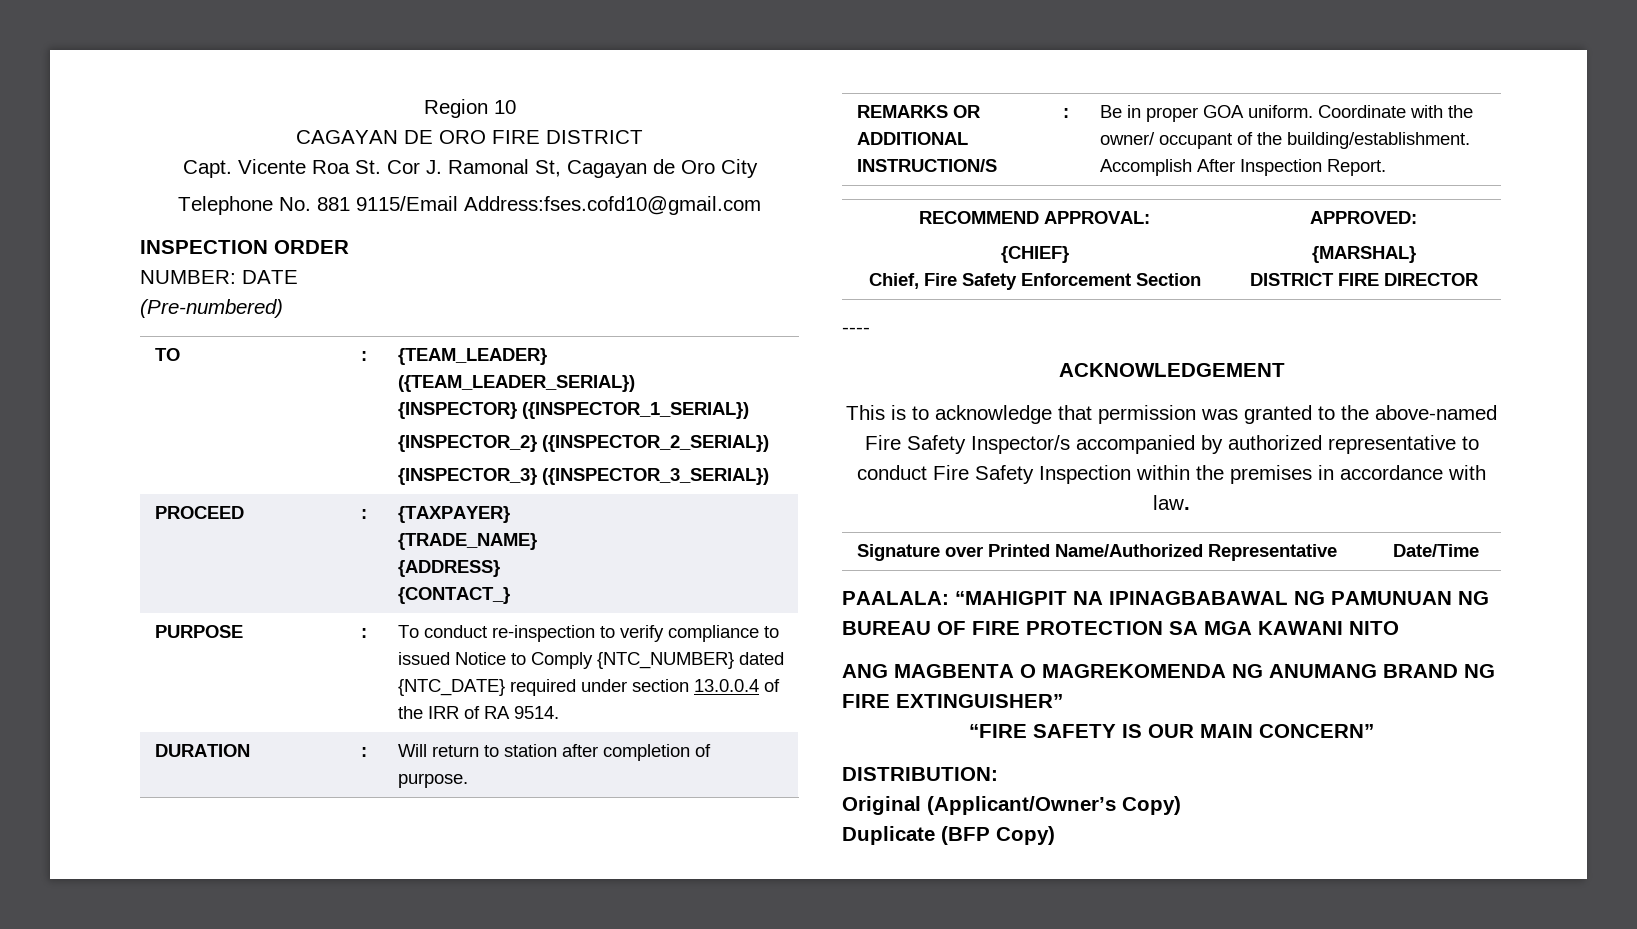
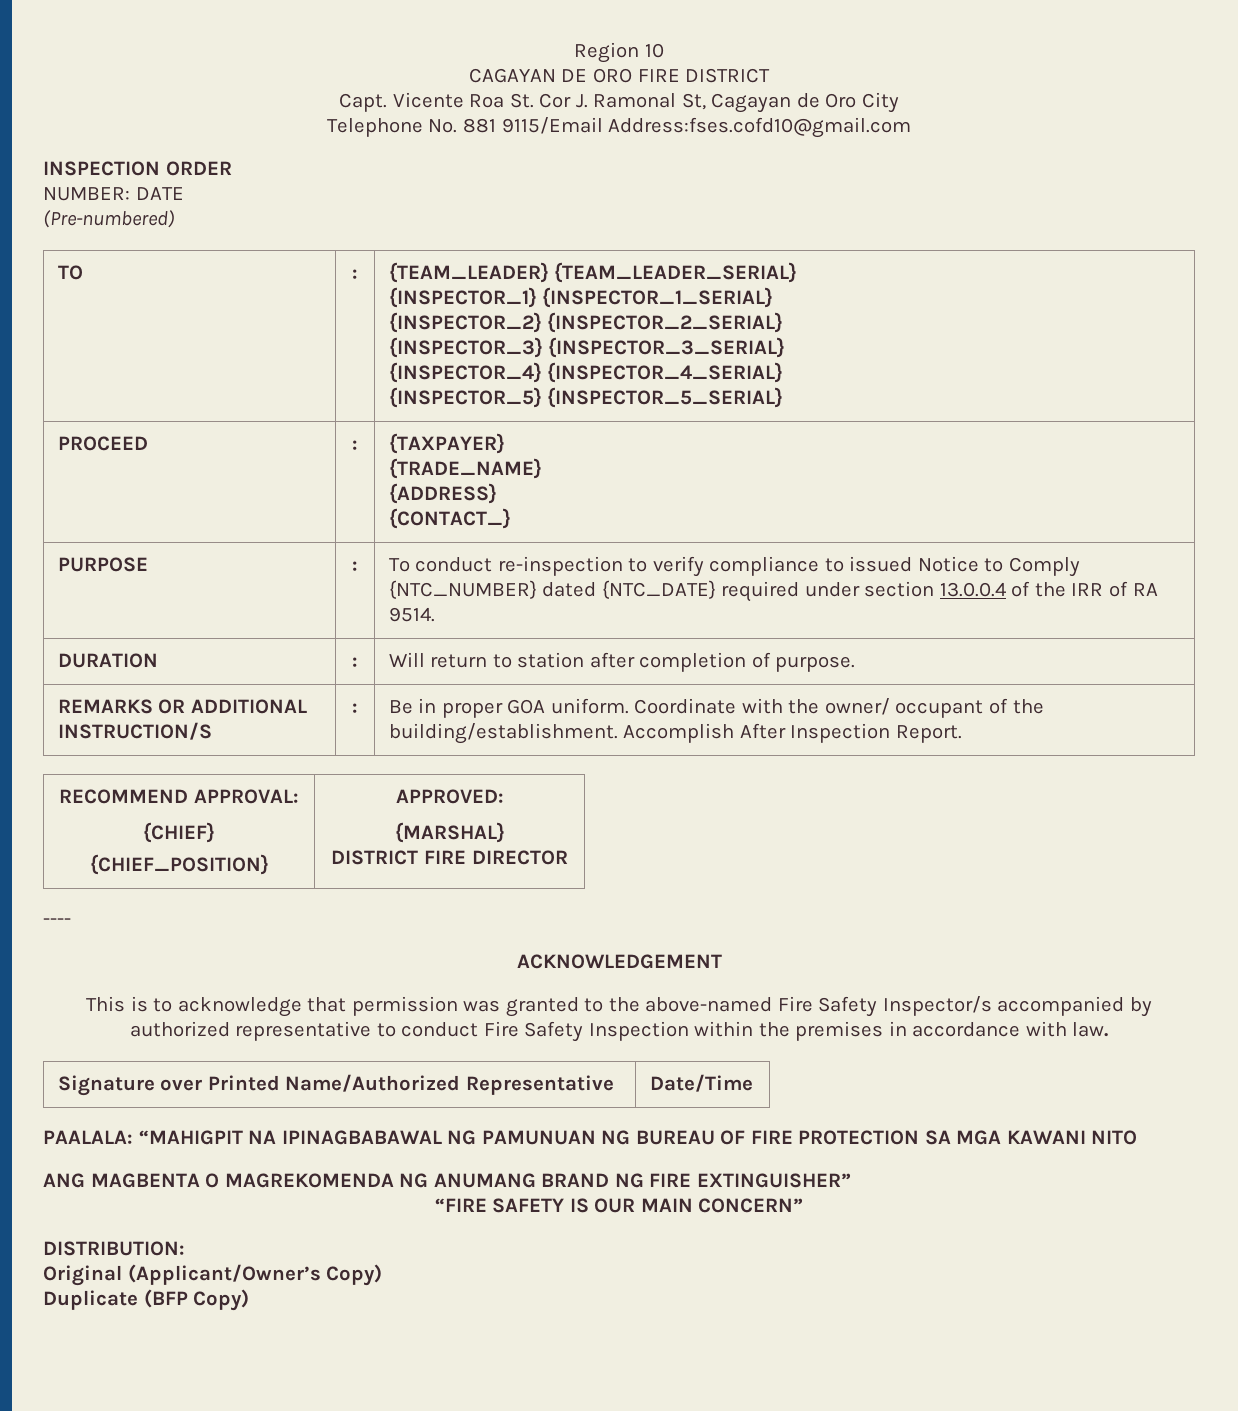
- TO | : | {TEAM_LEADER} ({TEAM_LEADER_SERIAL})
- {INSPECTOR} ({INSPECTOR_1_SERIAL})
- {INSPECTOR_2} ({INSPECTOR_2_SERIAL})
- {INSPECTOR_3} ({INSPECTOR_3_SERIAL})
+ TO | : | {TEAM_LEADER} {TEAM_LEADER_SERIAL}
+ {INSPECTOR_1} {INSPECTOR_1_SERIAL}
+ {INSPECTOR_2} {INSPECTOR_2_SERIAL}
+ {INSPECTOR_3} {INSPECTOR_3_SERIAL}
+ {INSPECTOR_4} {INSPECTOR_4_SERIAL}
+ {INSPECTOR_5} {INSPECTOR_5_SERIAL}
  RECOMMEND APPROVAL:
  {CHIEF}
- Chief, Fire Safety Enforcement Section | APPROVED:
+ {CHIEF_POSITION} | APPROVED:

